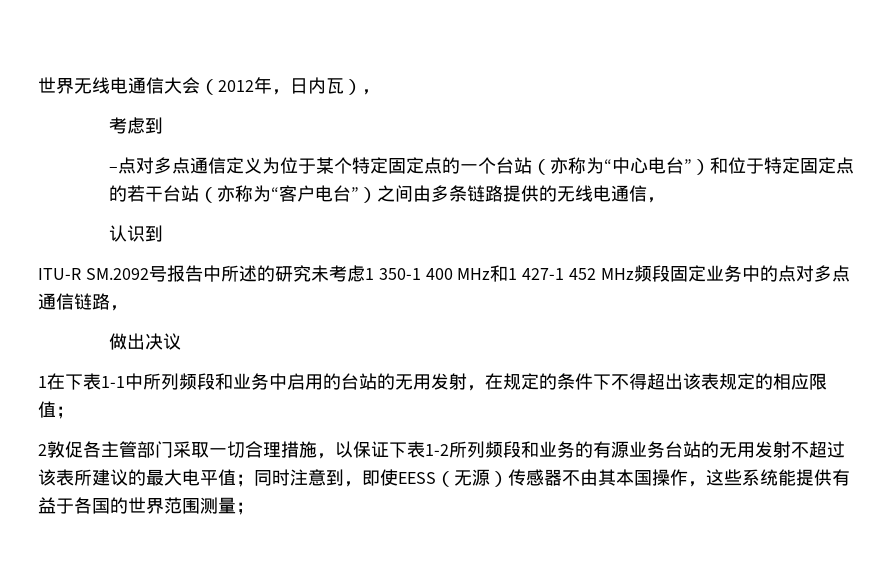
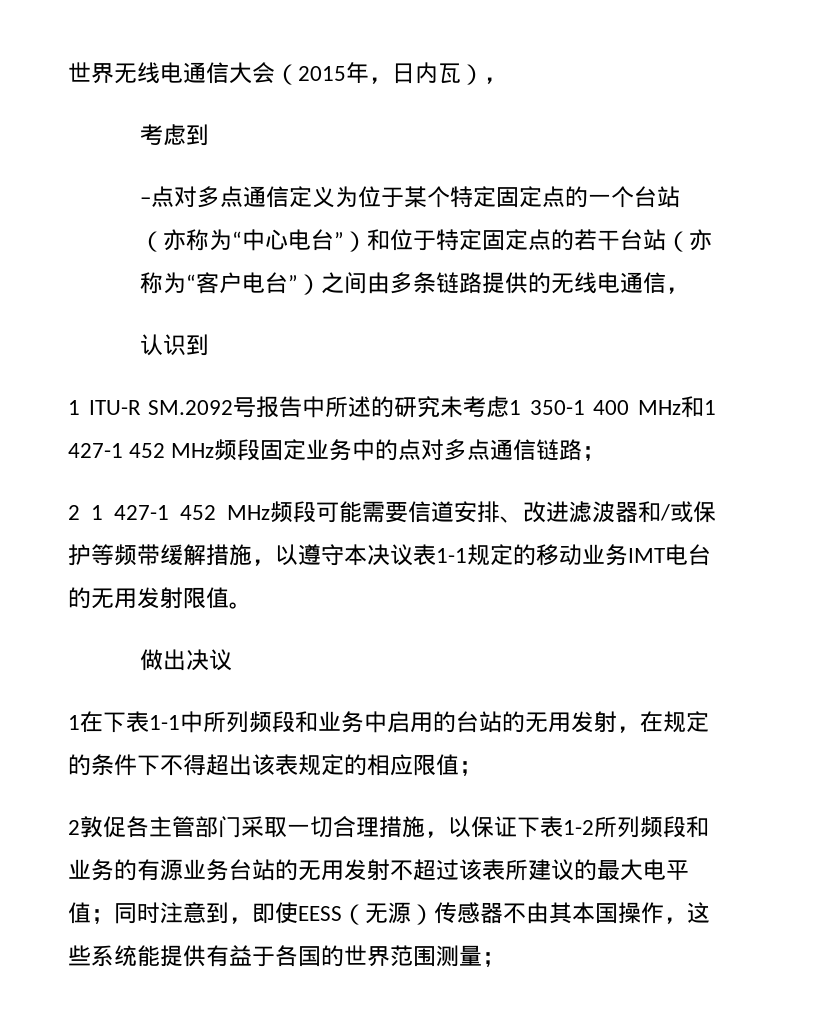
- 世界无线电通信大会（2012年，日内瓦），
+ 世界无线电通信大会（2015年，日内瓦），
- ITU-R SM.2092号报告中所述的研究未考虑1 350-1 400 MHz和1 427-1 452 MHz频段固定业务中的点对多点通信链路，
+ 1 ITU-R SM.2092号报告中所述的研究未考虑1 350-1 400 MHz和1 427-1 452 MHz频段固定业务中的点对多点通信链路；
+ 2 1 427-1 452 MHz频段可能需要信道安排、改进滤波器和/或保护等频带缓解措施，以遵守本决议表1-1规定的移动业务IMT电台的无用发射限值。

